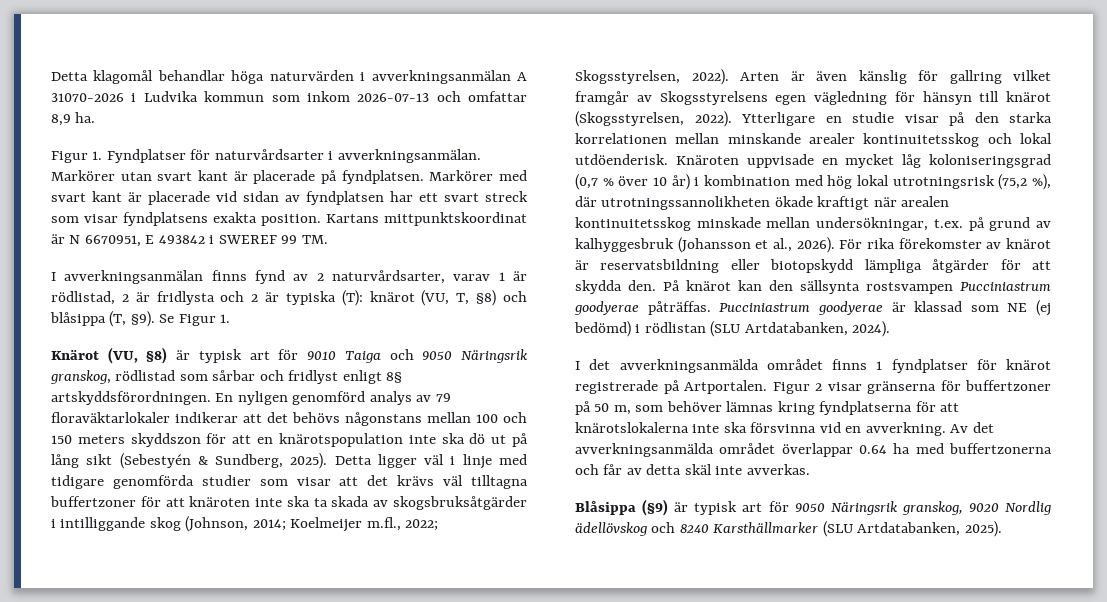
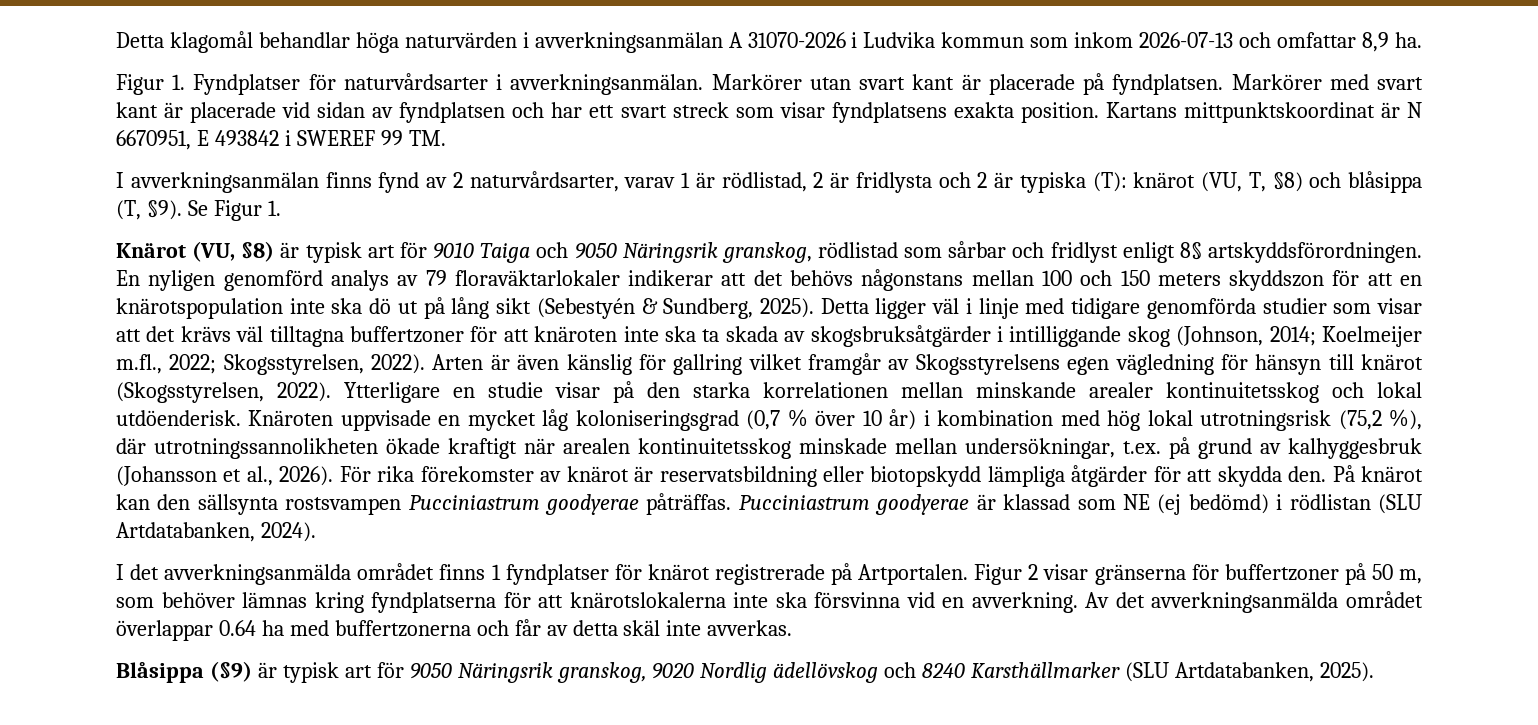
- Markörer med svart kant är placerade vid sidan av fyndplatsen har ett svart streck som visar fyndplatsens exakta position.
+ Markörer med svart kant är placerade vid sidan av fyndplatsen och har ett svart streck som visar fyndplatsens exakta position.

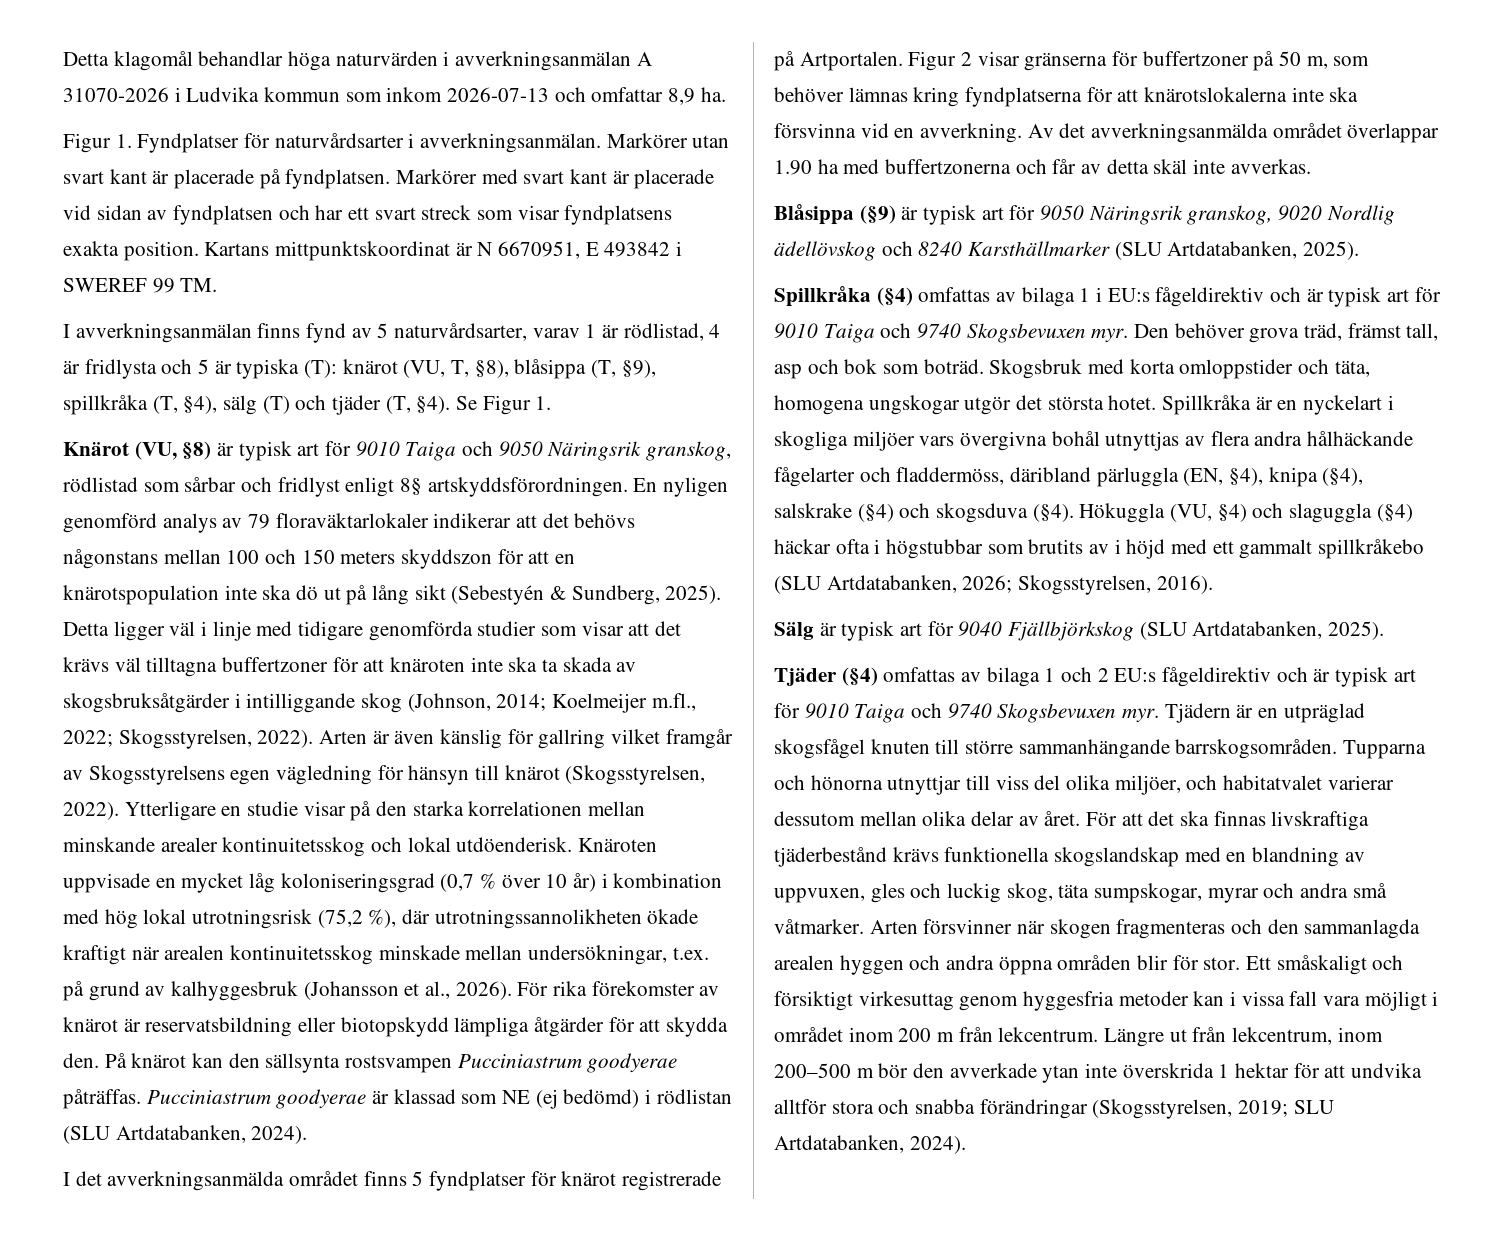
- I avverkningsanmälan finns fynd av 2 naturvårdsarter, varav 1 är rödlistad, 2 är fridlysta och 2 är typiska (T): knärot (VU, T, §8) och blåsippa (T, §9).
+ I avverkningsanmälan finns fynd av 5 naturvårdsarter, varav 1 är rödlistad, 4 är fridlysta och 5 är typiska (T): knärot (VU, T, §8), blåsippa (T, §9), spillkråka (T, §4), sälg (T) och tjäder (T, §4).
- I det avverkningsanmälda området finns 1 fyndplatser för knärot registrerade på Artportalen.
+ I det avverkningsanmälda området finns 5 fyndplatser för knärot registrerade på Artportalen.
- Av det avverkningsanmälda området överlappar 0.64 ha med buffertzonerna och får av detta skäl inte avverkas.
+ Av det avverkningsanmälda området överlappar 1.90 ha med buffertzonerna och får av detta skäl inte avverkas.
+ Spillkråka (§4) omfattas av bilaga 1 i EU:s fågeldirektiv och är typisk art för 9010 Taiga och 9740 Skogsbevuxen myr. Den behöver grova träd, främst tall, asp och bok som boträd. Skogsbruk med korta omloppstider och täta, homogena ungskogar utgör det största hotet. Spillkråka är en nyckelart i skogliga miljöer vars övergivna bohål utnyttjas av flera andra hålhäckande fågelarter och fladdermöss, däribland pärluggla (EN, §4), knipa (§4), salskrake (§4) och skogsduva (§4). Hökuggla (VU, §4) och slaguggla (§4) häckar ofta i högstubbar som brutits av i höjd med ett gammalt spillkråkebo (SLU Artdatabanken, 2026; Skogsstyrelsen, 2016).
+ Sälg är typisk art för 9040 Fjällbjörkskog (SLU Artdatabanken, 2025).
+ Tjäder (§4) omfattas av bilaga 1 och 2 EU:s fågeldirektiv och är typisk art för 9010 Taiga och 9740 Skogsbevuxen myr. Tjädern är en utpräglad skogsfågel knuten till större sammanhängande barrskogsområden. Tupparna och hönorna utnyttjar till viss del olika miljöer, och habitatvalet varierar dessutom mellan olika delar av året. För att det ska finnas livskraftiga tjäderbestånd krävs funktionella skogslandskap med en blandning av uppvuxen, gles och luckig skog, täta sumpskogar, myrar och andra små våtmarker. Arten försvinner när skogen fragmenteras och den sammanlagda arealen hyggen och andra öppna områden blir för stor. Ett småskaligt och försiktigt virkesuttag genom hyggesfria metoder kan i vissa fall vara möjligt i området inom 200 m från lekcentrum. Längre ut från lekcentrum, inom 200–500 m bör den avverkade ytan inte överskrida 1 hektar för att undvika alltför stora och snabba förändringar (Skogsstyrelsen, 2019; SLU Artdatabanken, 2024).

